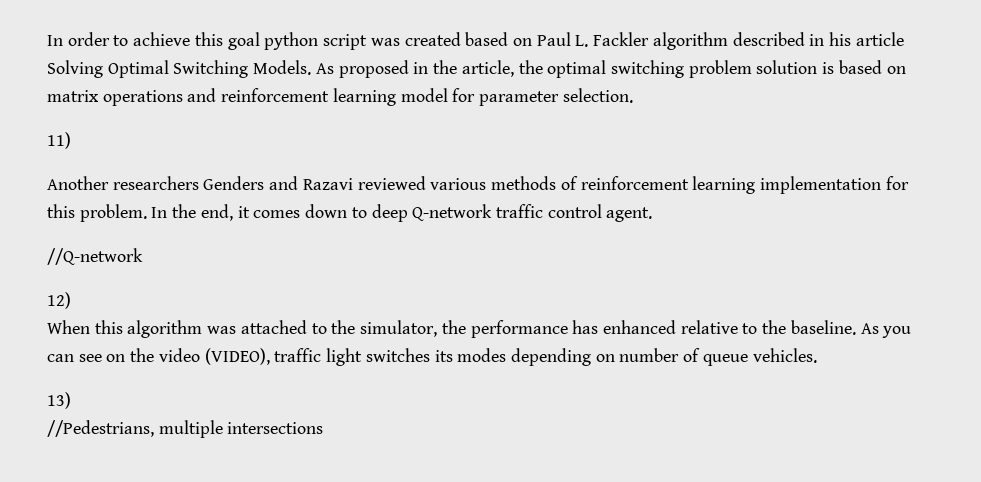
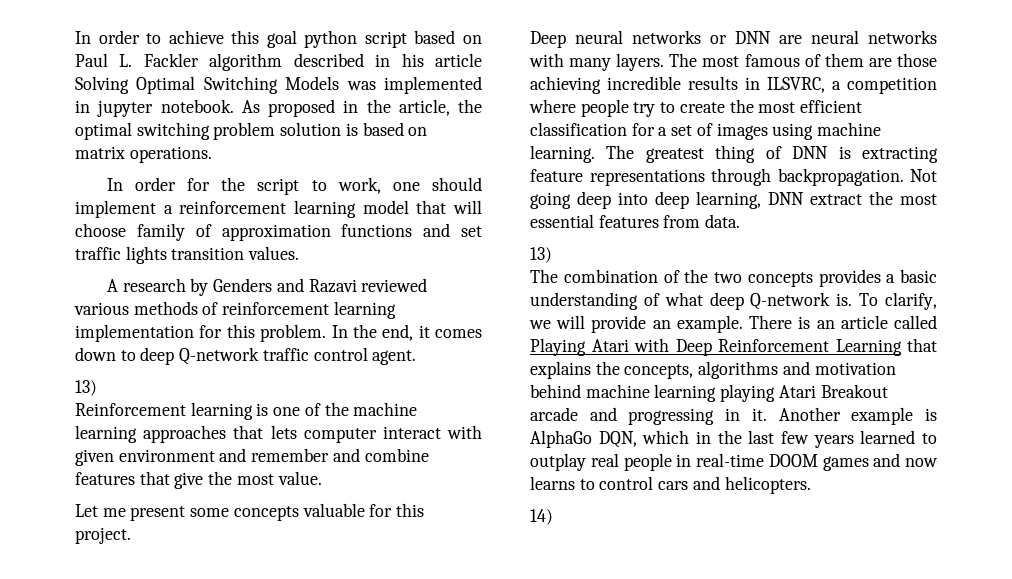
- In order to achieve this goal python script was created based on Paul L. Fackler algorithm described in his article Solving Optimal Switching Models.
+ In order to achieve this goal python script based on Paul L. Fackler algorithm described in his article Solving Optimal Switching Models was implemented in jupyter notebook.
- As proposed in the article, the optimal switching problem solution is based on matrix operations and reinforcement learning model for parameter selection.
- 11)
- Another researchers Genders and Razavi reviewed various methods of reinforcement learning implementation for this problem.
+ As proposed in the article, the optimal switching problem solution is based on matrix operations.
+ In order for the script to work, one should implement a reinforcement learning model that will choose family of approximation functions and set traffic lights transition values.
+ A research by Genders and Razavi reviewed various methods of reinforcement learning implementation for this problem.
  In the end, it comes down to deep Q-network traffic control agent.
- //Q-network
- 12)
- When this algorithm was attached to the simulator, the performance has enhanced relative to the baseline. As you can see on the video (VIDEO), traffic light switches its modes depending on number of queue vehicles.
  13)
- //Pedestrians, multiple intersections
+ Reinforcement learning is one of the machine learning approaches that lets computer interact with given environment and remember and combine features that give the most value.
+ Let me present some concepts valuable for this project.
+ Deep neural networks or DNN are neural networks with many layers. The most famous of them are those achieving incredible results in ILSVRC, a competition where people try to create the most efficient classification for a set of images using machine learning. The greatest thing of DNN is extracting feature representations through backpropagation. Not going deep into deep learning, DNN extract the most essential features from data.
+ 13)
+ The combination of the two concepts provides a basic understanding of what deep Q-network is. To clarify, we will provide an example. There is an article called Playing Atari with Deep Reinforcement Learning that explains the concepts, algorithms and motivation behind machine learning playing Atari Breakout arcade and progressing in it. Another example is AlphaGo DQN, which in the last few years learned to outplay real people in real-time DOOM games and now learns to control cars and helicopters.
+ 14)

